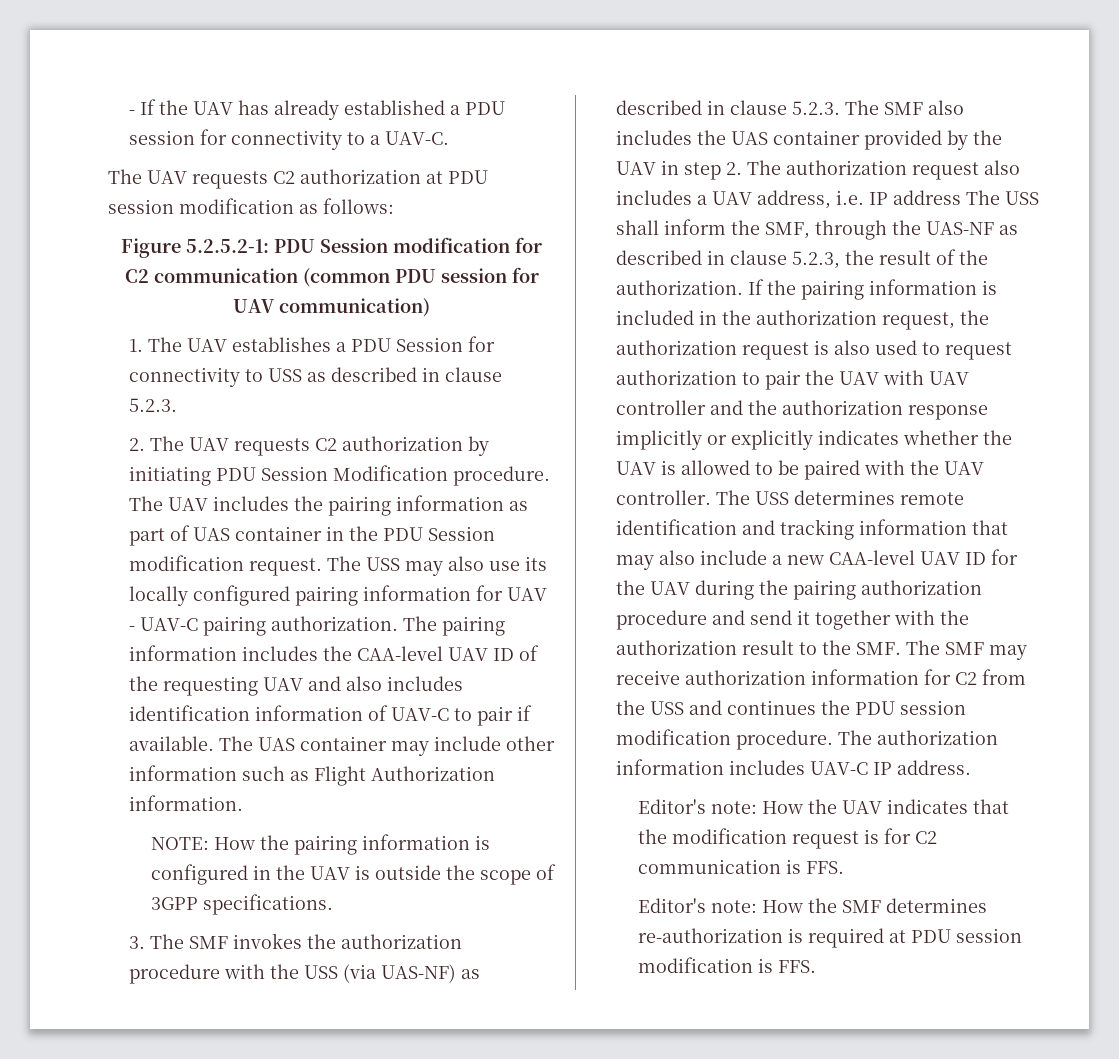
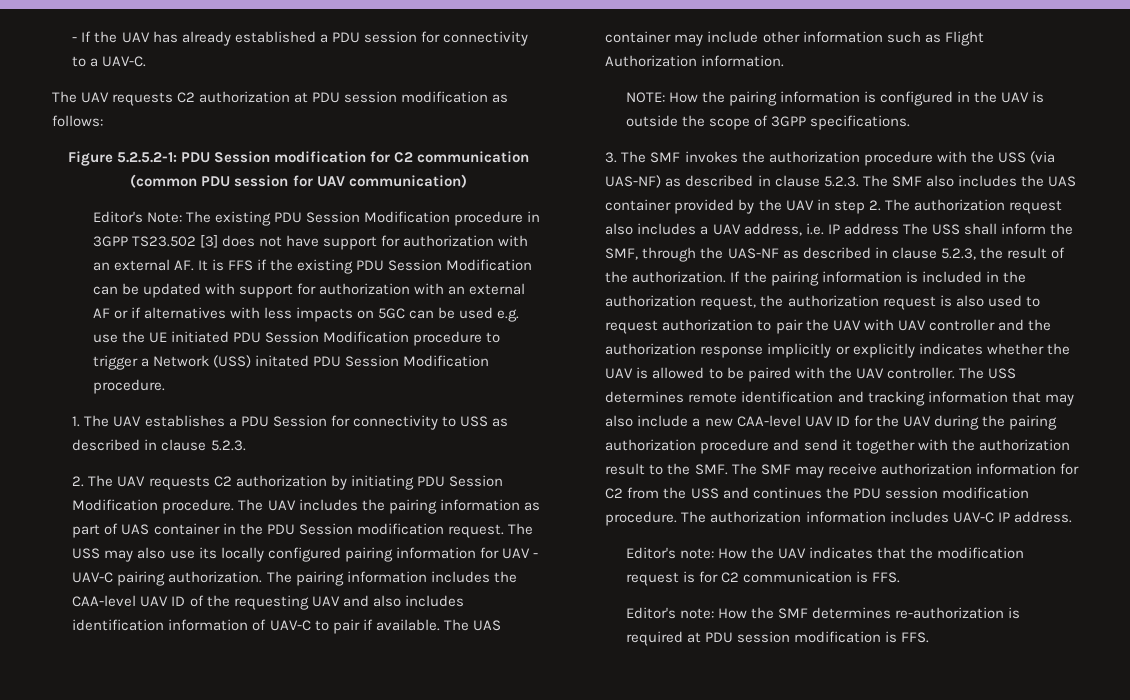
+ Editor's Note: The existing PDU Session Modification procedure in 3GPP TS23.502 [3] does not have support for authorization with an external AF. It is FFS if the existing PDU Session Modification can be updated with support for authorization with an external AF or if alternatives with less impacts on 5GC can be used e.g. use the UE initiated PDU Session Modification procedure to trigger a Network (USS) initated PDU Session Modification procedure.

